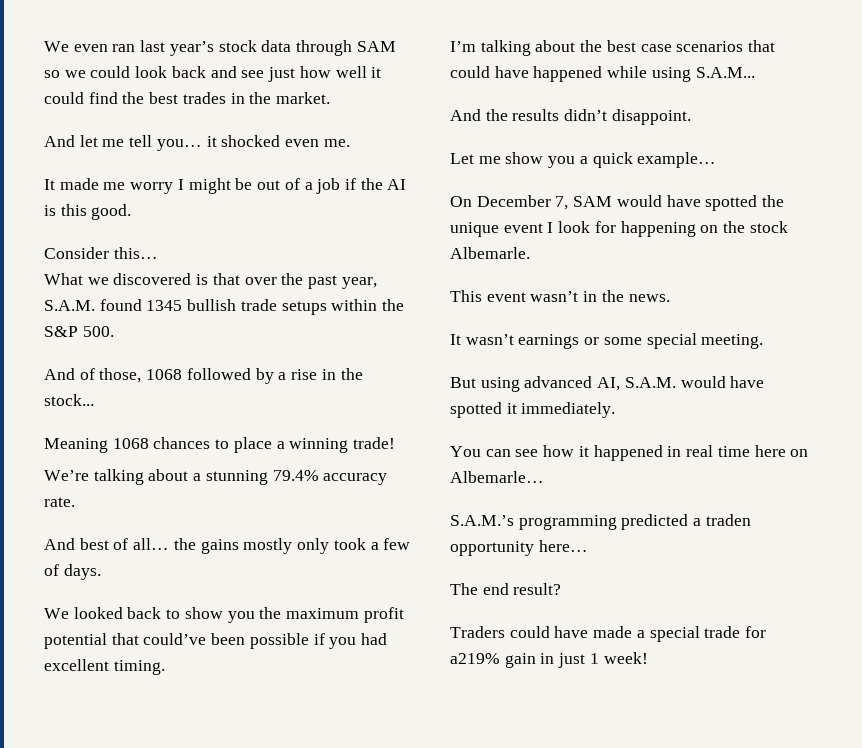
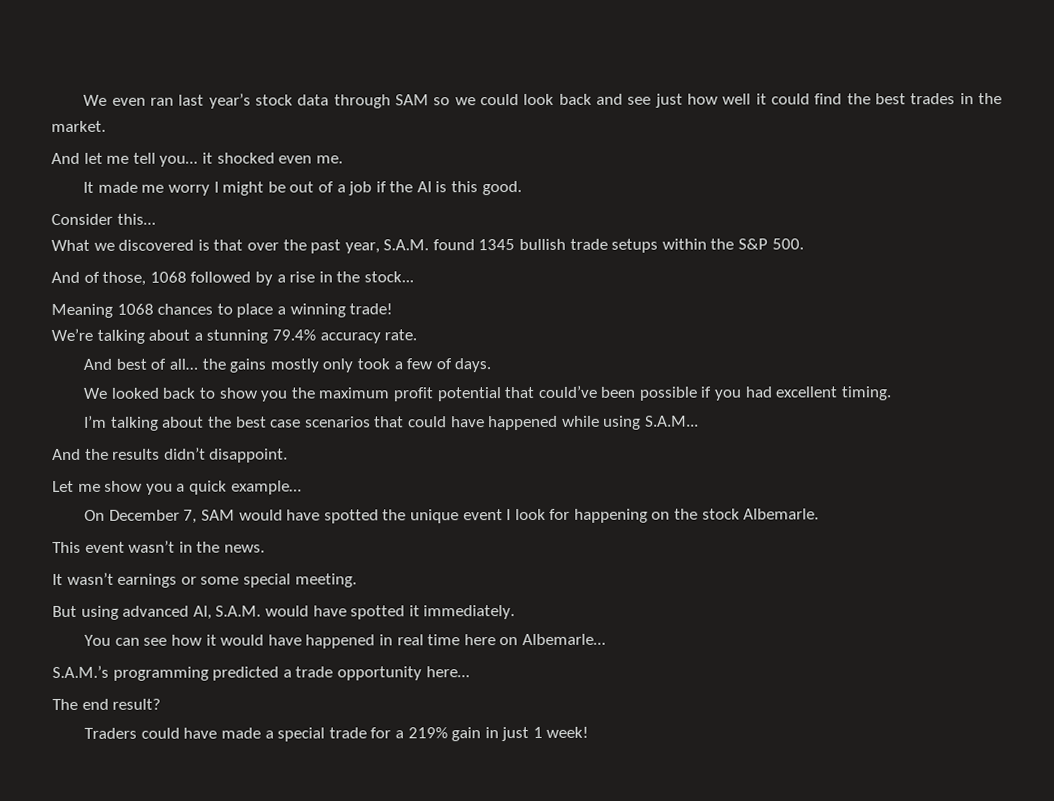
- You can see how it happened in real time here on Albemarle…
+ You can see how it would have happened in real time here on Albemarle…
- S.A.M.’s programming predicted a traden opportunity here…
+ S.A.M.’s programming predicted a trade opportunity here…
- Traders could have made a special trade for a219% gain in just 1 week!
+ Traders could have made a special trade for a 219% gain in just 1 week!

